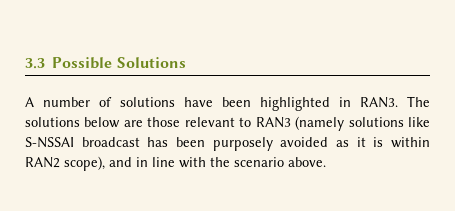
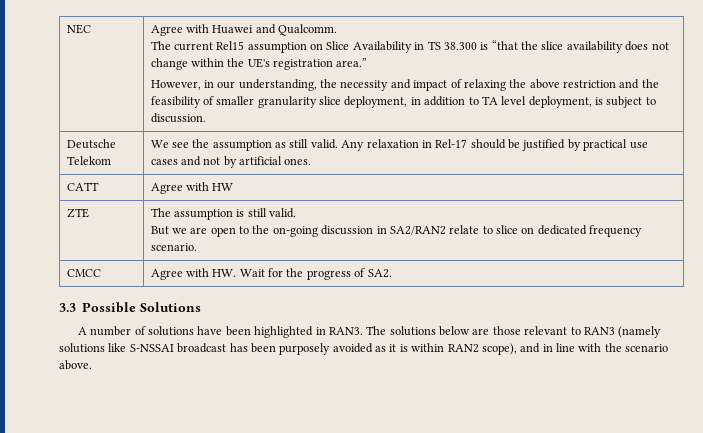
+ NEC | Agree with Huawei and Qualcomm.
+ The current Rel15 assumption on Slice Availability in TS 38.300 is “that the slice availability does not change within the UE's registration area.”
+ However, in our understanding, the necessity and impact of relaxing the above restriction and the feasibility of smaller granularity slice deployment, in addition to TA level deployment, is subject to discussion.
+ Deutsche Telekom | We see the assumption as still valid. Any relaxation in Rel-17 should be justified by practical use cases and not by artificial ones.
+ CATT | Agree with HW
+ ZTE | The assumption is still valid.
+ But we are open to the on-going discussion in SA2/RAN2 relate to slice on dedicated frequency scenario.
+ CMCC | Agree with HW. Wait for the progress of SA2.

